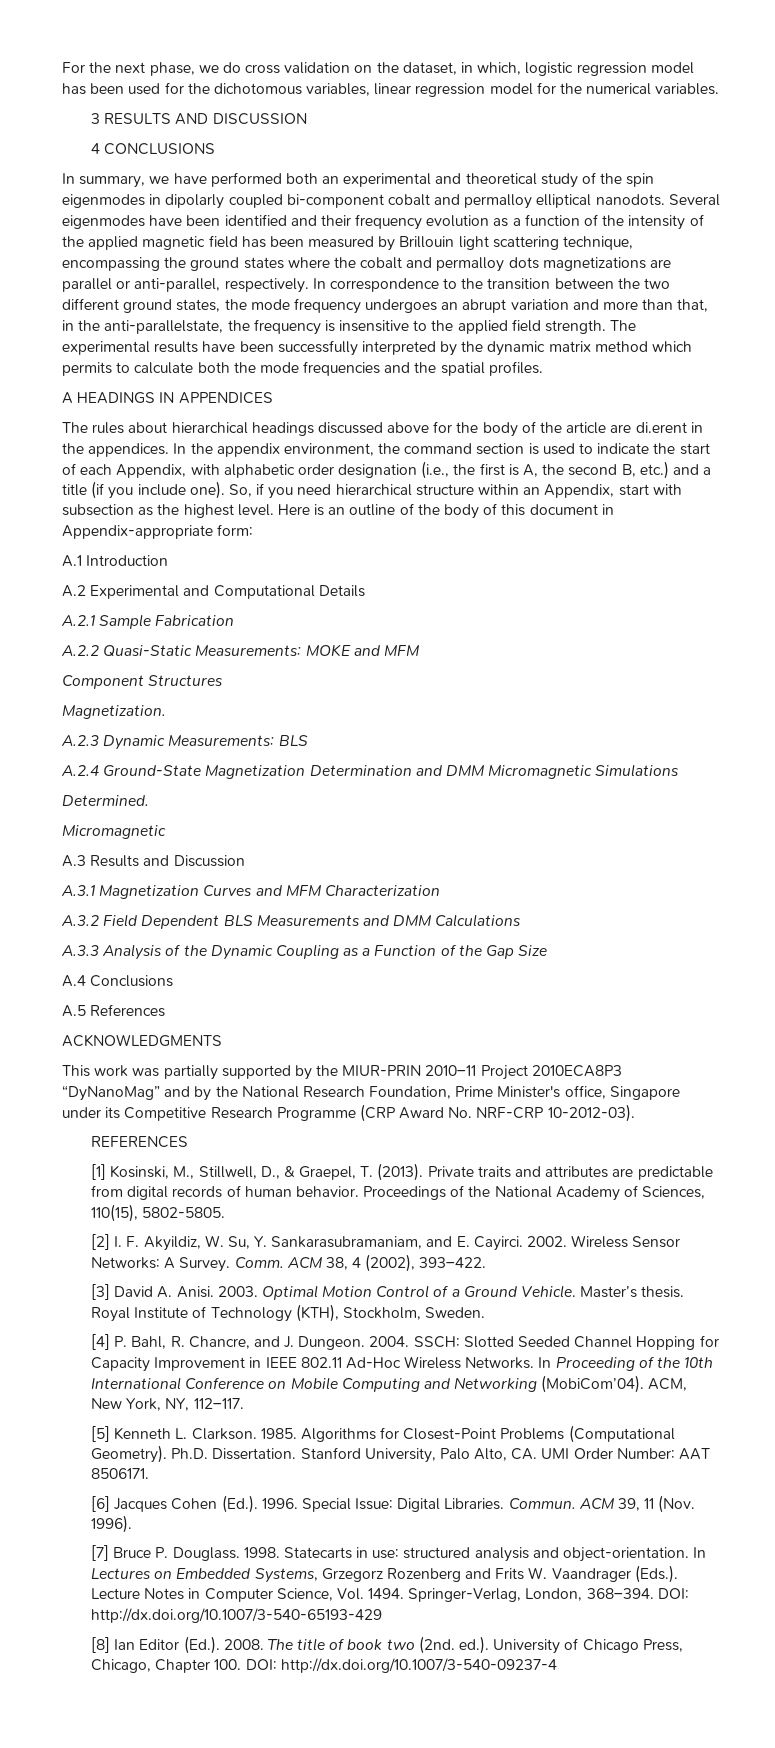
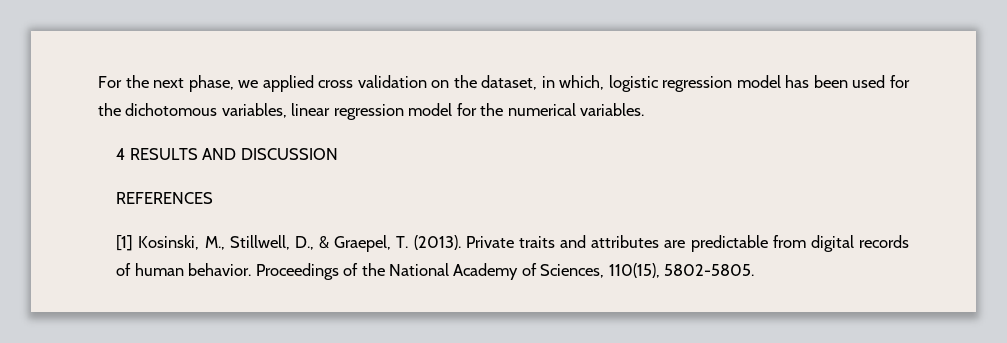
- For the next phase, we do cross validation on the dataset, in which, logistic regression model has been used for the dichotomous variables, linear regression model for the numerical variables.
+ For the next phase, we applied cross validation on the dataset, in which, logistic regression model has been used for the dichotomous variables, linear regression model for the numerical variables.
- 3 RESULTS AND DISCUSSION
+ 4 RESULTS AND DISCUSSION
- 4 CONCLUSIONS
- In summary, we have performed both an experimental and theoretical study of the spin eigenmodes in dipolarly coupled bi-component cobalt and permalloy elliptical nanodots. Several eigenmodes have been identified and their frequency evolution as a function of the intensity of the applied magnetic field has been measured by Brillouin light scattering technique, encompassing the ground states where the cobalt and permalloy dots magnetizations are parallel or anti-parallel, respectively. In correspondence to the transition between the two different ground states, the mode frequency undergoes an abrupt variation and more than that, in the anti-parallelstate, the frequency is insensitive to the applied field strength. The experimental results have been successfully interpreted by the dynamic matrix method which permits to calculate both the mode frequencies and the spatial profiles.
- A HEADINGS IN APPENDICES
- The rules about hierarchical headings discussed above for the body of the article are di.erent in the appendices. In the appendix environment, the command section is used to indicate the start of each Appendix, with alphabetic order designation (i.e., the first is A, the second B, etc.) and a title (if you include one). So, if you need hierarchical structure within an Appendix, start with subsection as the highest level. Here is an outline of the body of this document in Appendix-appropriate form:
- A.1 Introduction
- A.2 Experimental and Computational Details
- A.2.1 Sample Fabrication
- A.2.2 Quasi-Static Measurements: MOKE and MFM
- Component Structures
- Magnetization.
- A.2.3 Dynamic Measurements: BLS
- A.2.4 Ground-State Magnetization Determination and DMM Micromagnetic Simulations
- Determined.
- Micromagnetic
- A.3 Results and Discussion
- A.3.1 Magnetization Curves and MFM Characterization
- A.3.2 Field Dependent BLS Measurements and DMM Calculations
- A.3.3 Analysis of the Dynamic Coupling as a Function of the Gap Size
- A.4 Conclusions
- A.5 References
- ACKNOWLEDGMENTS
- This work was partially supported by the MIUR-PRIN 2010–11 Project 2010ECA8P3 “DyNanoMag” and by the National Research Foundation, Prime Minister's office, Singapore under its Competitive Research Programme (CRP Award No. NRF-CRP 10-2012-03).
- [2] I. F. Akyildiz, W. Su, Y. Sankarasubramaniam, and E. Cayirci. 2002. Wireless Sensor Networks: A Survey. Comm. ACM 38, 4 (2002), 393–422.
- [3] David A. Anisi. 2003. Optimal Motion Control of a Ground Vehicle. Master’s thesis. Royal Institute of Technology (KTH), Stockholm, Sweden.
- [4] P. Bahl, R. Chancre, and J. Dungeon. 2004. SSCH: Slotted Seeded Channel Hopping for Capacity Improvement in IEEE 802.11 Ad-Hoc Wireless Networks. In Proceeding of the 10th International Conference on Mobile Computing and Networking (MobiCom’04). ACM, New York, NY, 112–117.
- [5] Kenneth L. Clarkson. 1985. Algorithms for Closest-Point Problems (Computational Geometry). Ph.D. Dissertation. Stanford University, Palo Alto, CA. UMI Order Number: AAT 8506171.
- [6] Jacques Cohen (Ed.). 1996. Special Issue: Digital Libraries. Commun. ACM 39, 11 (Nov. 1996).
- [7] Bruce P. Douglass. 1998. Statecarts in use: structured analysis and object-orientation. In Lectures on Embedded Systems, Grzegorz Rozenberg and Frits W. Vaandrager (Eds.). Lecture Notes in Computer Science, Vol. 1494. Springer-Verlag, London, 368–394. DOI: http://dx.doi.org/10.1007/3-540-65193-429
- [8] Ian Editor (Ed.). 2008. The title of book two (2nd. ed.). University of Chicago Press, Chicago, Chapter 100. DOI: http://dx.doi.org/10.1007/3-540-09237-4

